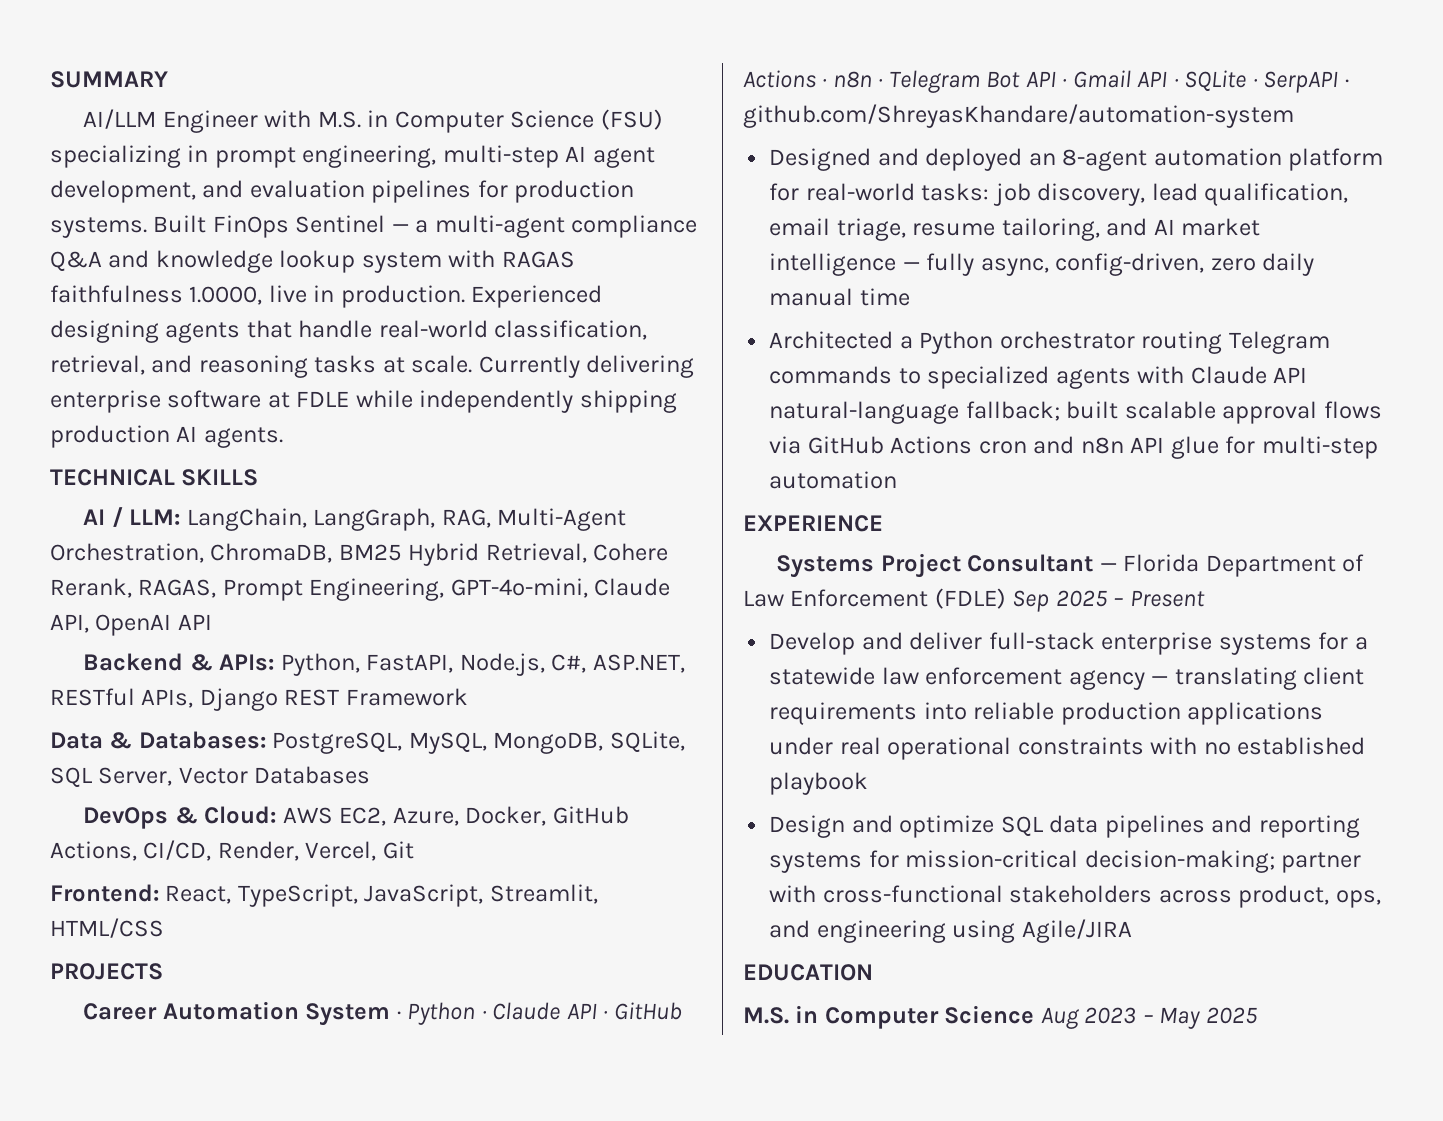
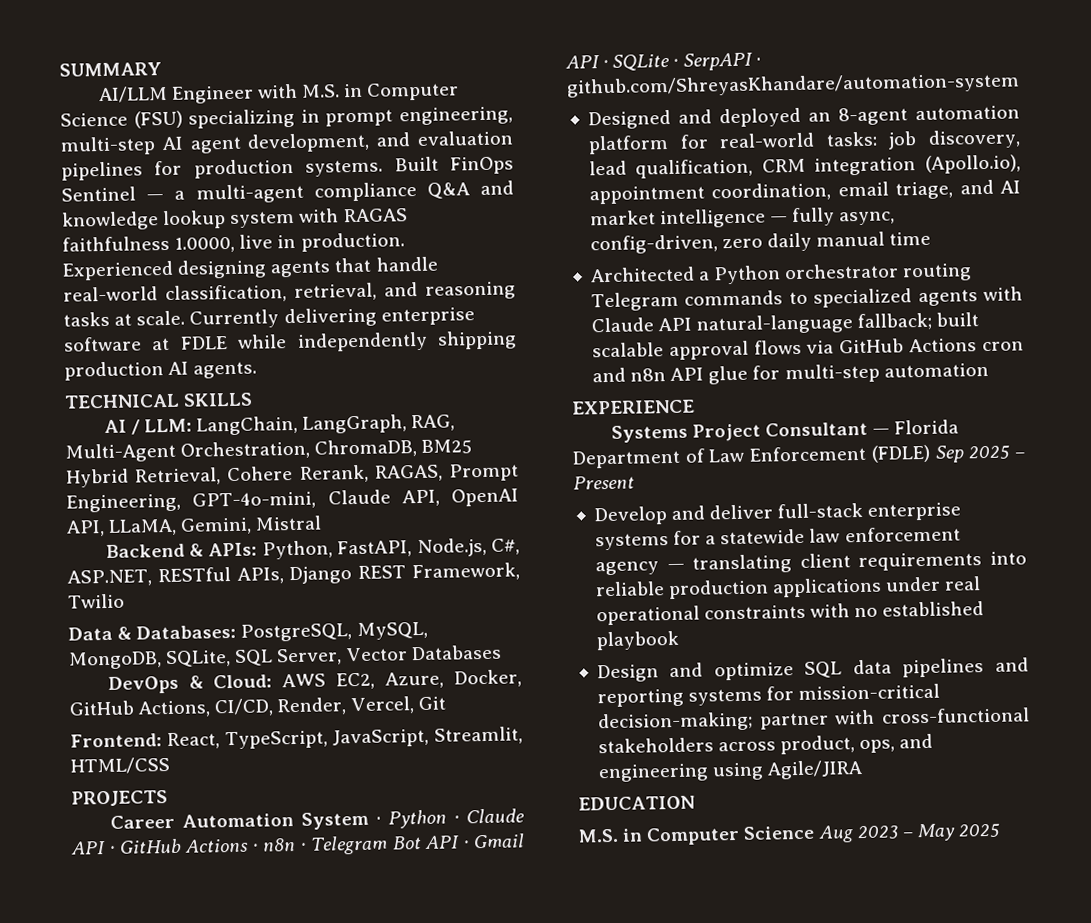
- AI / LLM: LangChain, LangGraph, RAG, Multi-Agent Orchestration, ChromaDB, BM25 Hybrid Retrieval, Cohere Rerank, RAGAS, Prompt Engineering, GPT-4o-mini, Claude API, OpenAI API
+ AI / LLM: LangChain, LangGraph, RAG, Multi-Agent Orchestration, ChromaDB, BM25 Hybrid Retrieval, Cohere Rerank, RAGAS, Prompt Engineering, GPT-4o-mini, Claude API, OpenAI API, LLaMA, Gemini, Mistral
- Backend & APIs: Python, FastAPI, Node.js, C#, ASP.NET, RESTful APIs, Django REST Framework
+ Backend & APIs: Python, FastAPI, Node.js, C#, ASP.NET, RESTful APIs, Django REST Framework, Twilio
- Designed and deployed an 8-agent automation platform for real-world tasks: job discovery, lead qualification, email triage, resume tailoring, and AI market intelligence — fully async, config-driven, zero daily manual time
+ Designed and deployed an 8-agent automation platform for real-world tasks: job discovery, lead qualification, CRM integration (Apollo.io), appointment coordination, email triage, and AI market intelligence — fully async, config-driven, zero daily manual time

